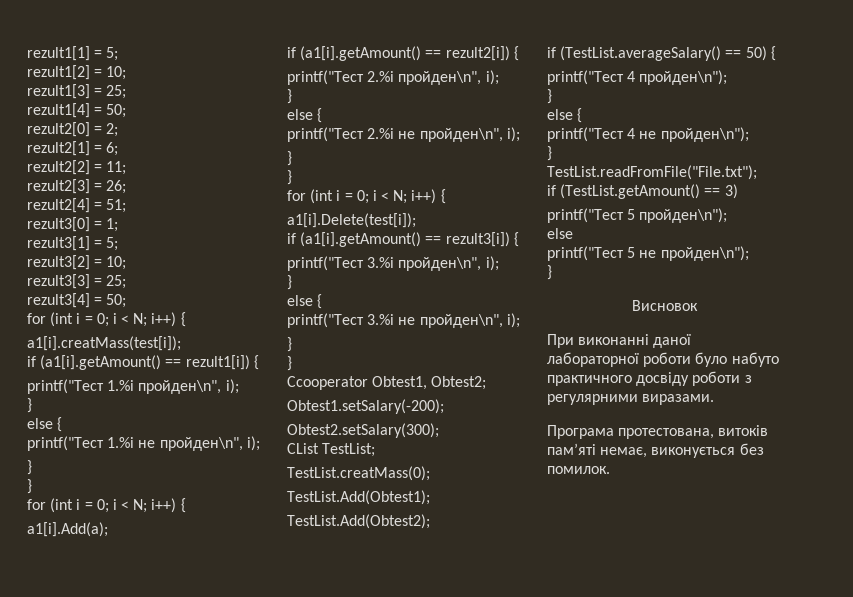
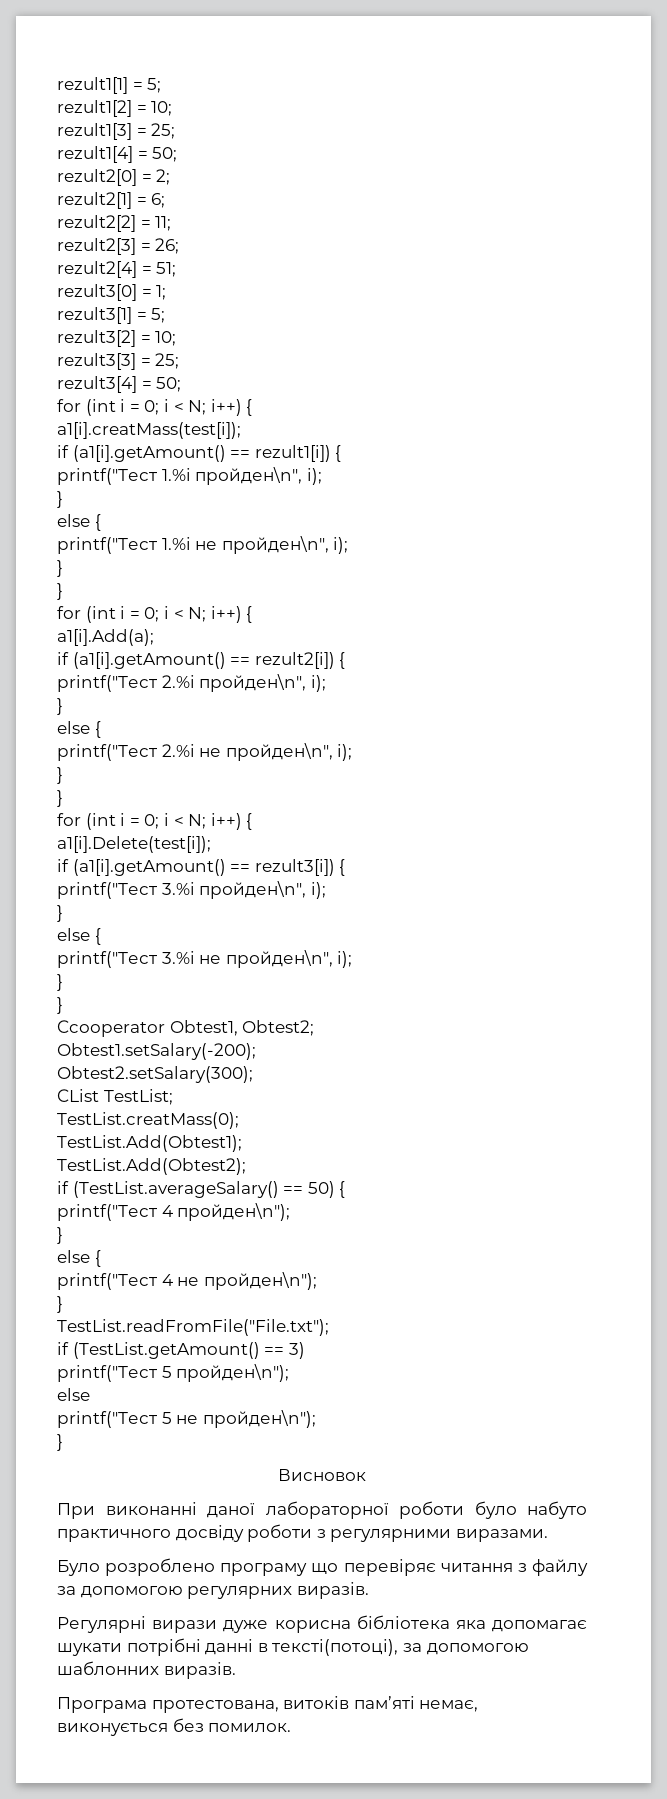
+ Було розроблено програму що перевіряє читання з файлу за допомогою регулярних виразів.
+ Регулярні вирази дуже корисна бібліотека яка допомагає шукати потрібні данні в тексті(потоці), за допомогою шаблонних виразів.

